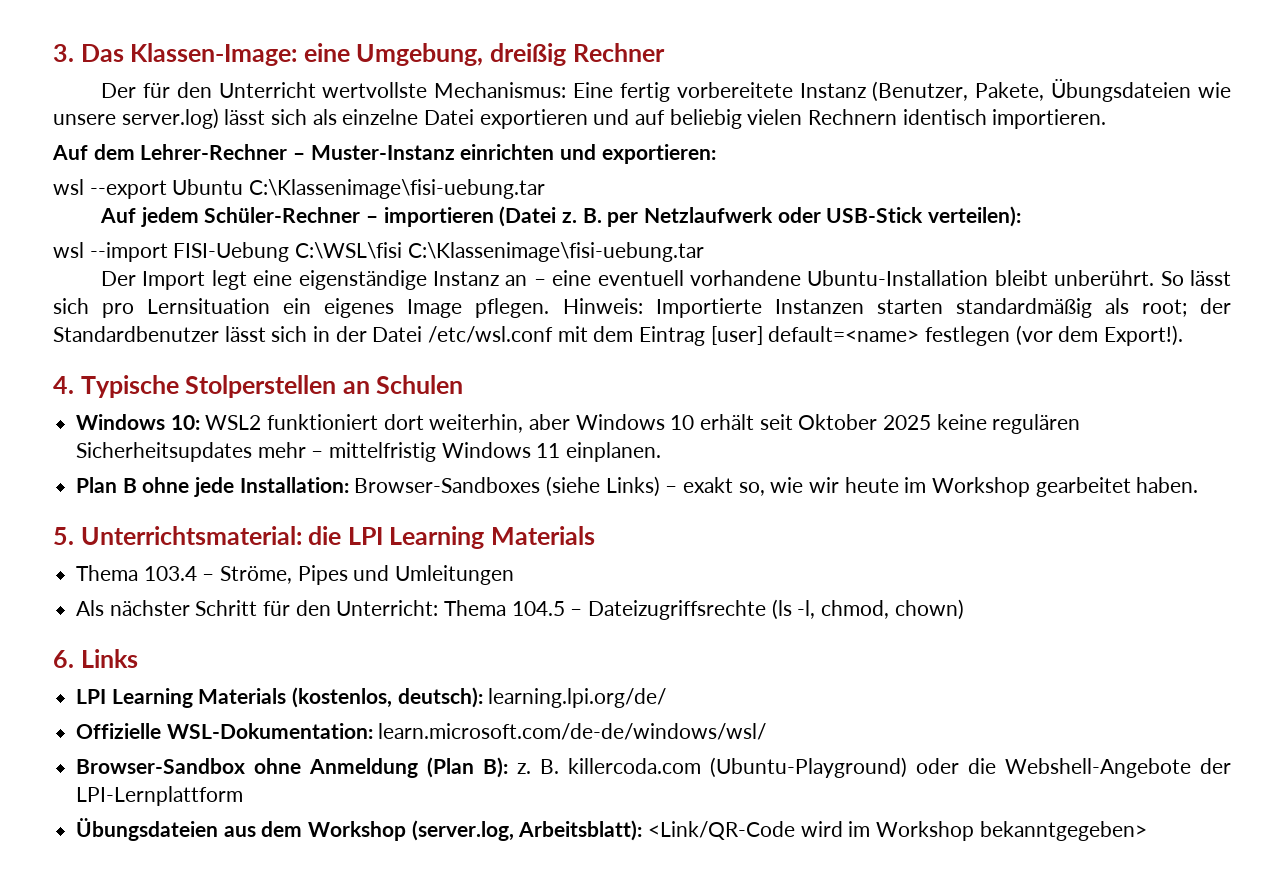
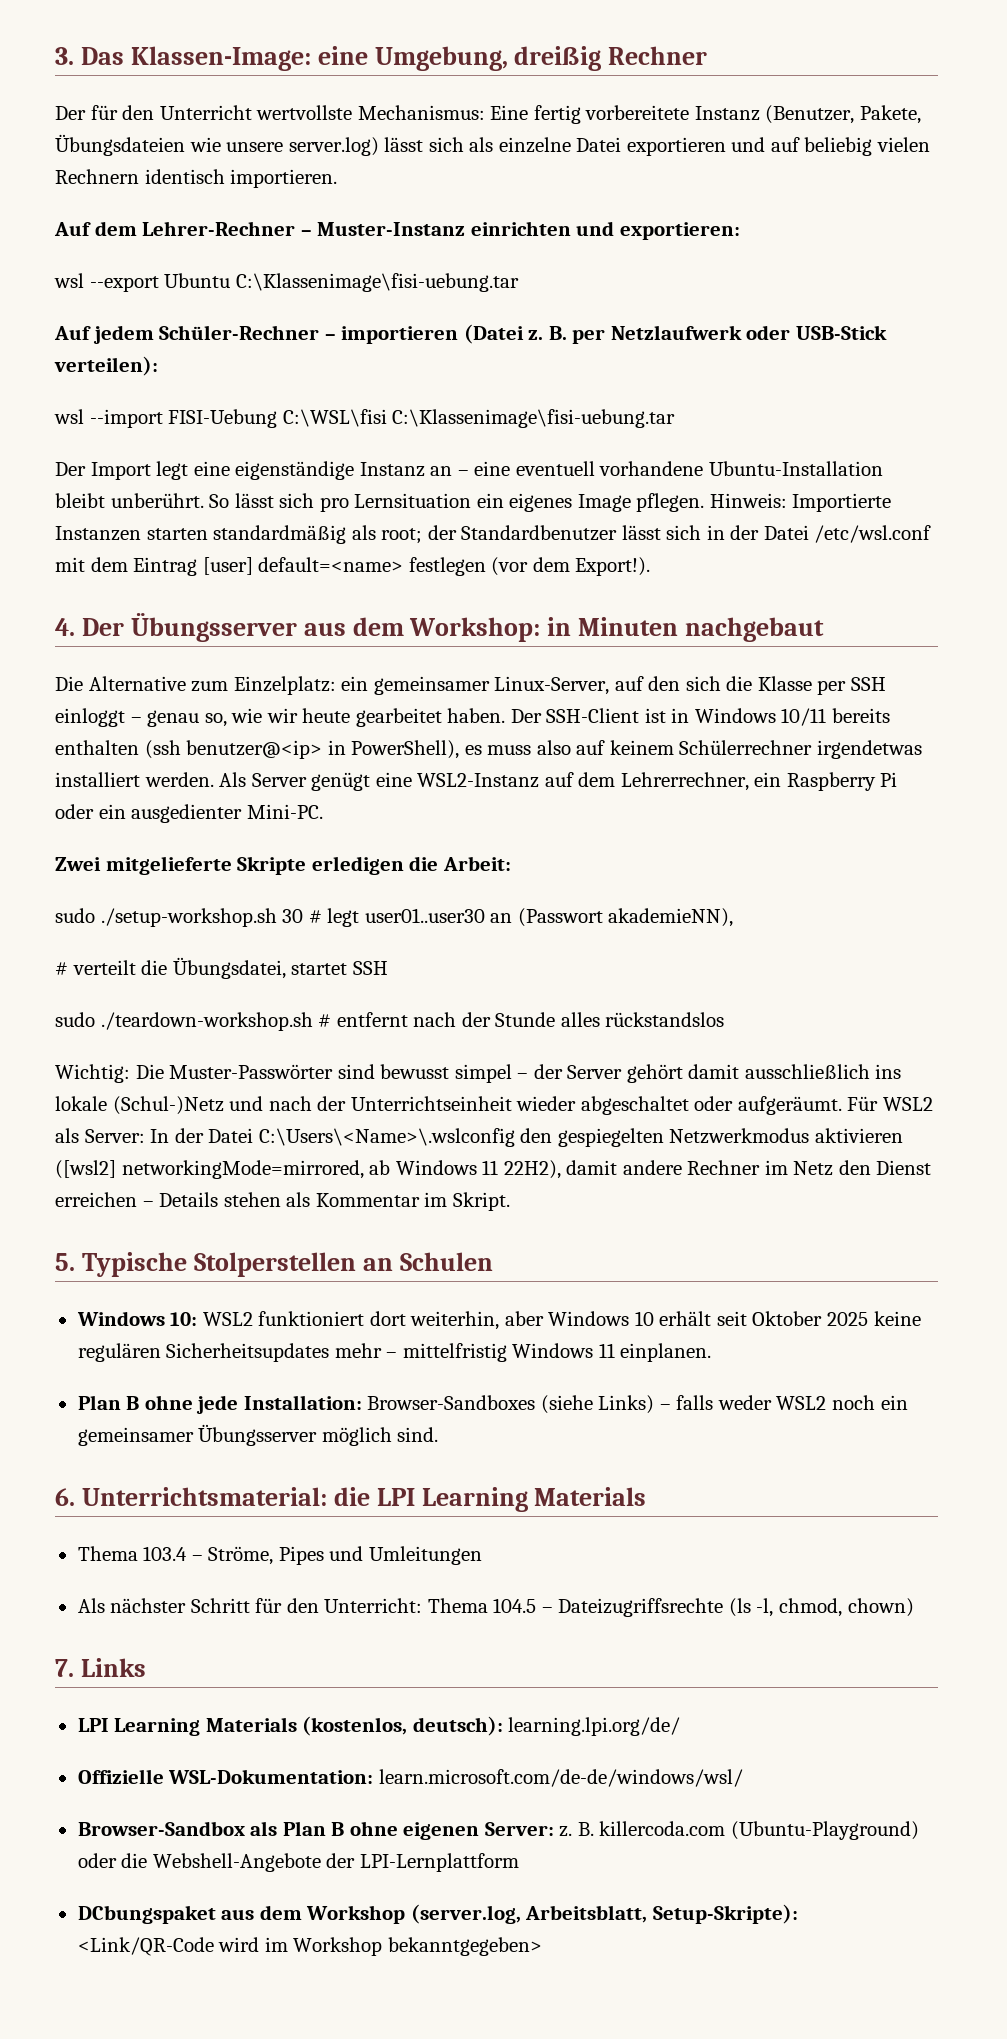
- 4. Typische Stolperstellen an Schulen
+ 4. Der Übungsserver aus dem Workshop: in Minuten nachgebaut
+ Die Alternative zum Einzelplatz: ein gemeinsamer Linux-Server, auf den sich die Klasse per SSH einloggt – genau so, wie wir heute gearbeitet haben. Der SSH-Client ist in Windows 10/11 bereits enthalten (ssh benutzer@<ip> in PowerShell), es muss also auf keinem Schülerrechner irgendetwas installiert werden. Als Server genügt eine WSL2-Instanz auf dem Lehrerrechner, ein Raspberry Pi oder ein ausgedienter Mini-PC.
+ Zwei mitgelieferte Skripte erledigen die Arbeit:
+ sudo ./setup-workshop.sh 30 # legt user01..user30 an (Passwort akademieNN),
+ # verteilt die Übungsdatei, startet SSH
+ sudo ./teardown-workshop.sh # entfernt nach der Stunde alles rückstandslos
+ Wichtig: Die Muster-Passwörter sind bewusst simpel – der Server gehört damit ausschließlich ins lokale (Schul-)Netz und nach der Unterrichtseinheit wieder abgeschaltet oder aufgeräumt. Für WSL2 als Server: In der Datei C:\Users\<Name>\.wslconfig den gespiegelten Netzwerkmodus aktivieren ([wsl2] networkingMode=mirrored, ab Windows 11 22H2), damit andere Rechner im Netz den Dienst erreichen – Details stehen als Kommentar im Skript.
+ 5. Typische Stolperstellen an Schulen
- Plan B ohne jede Installation: Browser-Sandboxes (siehe Links) – exakt so, wie wir heute im Workshop gearbeitet haben.
- 5. Unterrichtsmaterial: die LPI Learning Materials
+ Plan B ohne jede Installation: Browser-Sandboxes (siehe Links) – falls weder WSL2 noch ein gemeinsamer Übungsserver möglich sind.
+ 6. Unterrichtsmaterial: die LPI Learning Materials
- 6. Links
+ 7. Links
- Browser-Sandbox ohne Anmeldung (Plan B): z.
+ Browser-Sandbox als Plan B ohne eigenen Server: z.
- Übungsdateien aus dem Workshop (server.log, Arbeitsblatt): <Link/QR-Code wird im Workshop bekanntgegeben>
+ DCbungspaket aus dem Workshop (server.log, Arbeitsblatt, Setup-Skripte): <Link/QR-Code wird im Workshop bekanntgegeben>

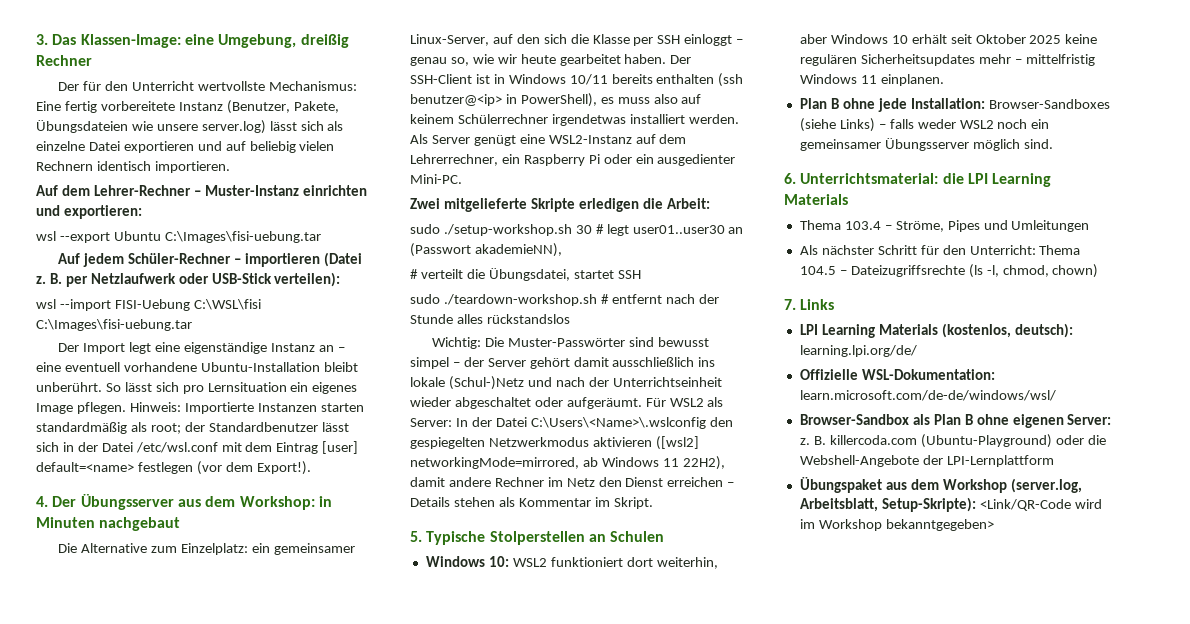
- wsl --export Ubuntu C:\Klassenimage\fisi-uebung.tar
+ wsl --export Ubuntu C:\Images\fisi-uebung.tar
- wsl --import FISI-Uebung C:\WSL\fisi C:\Klassenimage\fisi-uebung.tar
+ wsl --import FISI-Uebung C:\WSL\fisi C:\Images\fisi-uebung.tar
- DCbungspaket aus dem Workshop (server.log, Arbeitsblatt, Setup-Skripte): <Link/QR-Code wird im Workshop bekanntgegeben>
+ Übungspaket aus dem Workshop (server.log, Arbeitsblatt, Setup-Skripte): <Link/QR-Code wird im Workshop bekanntgegeben>

